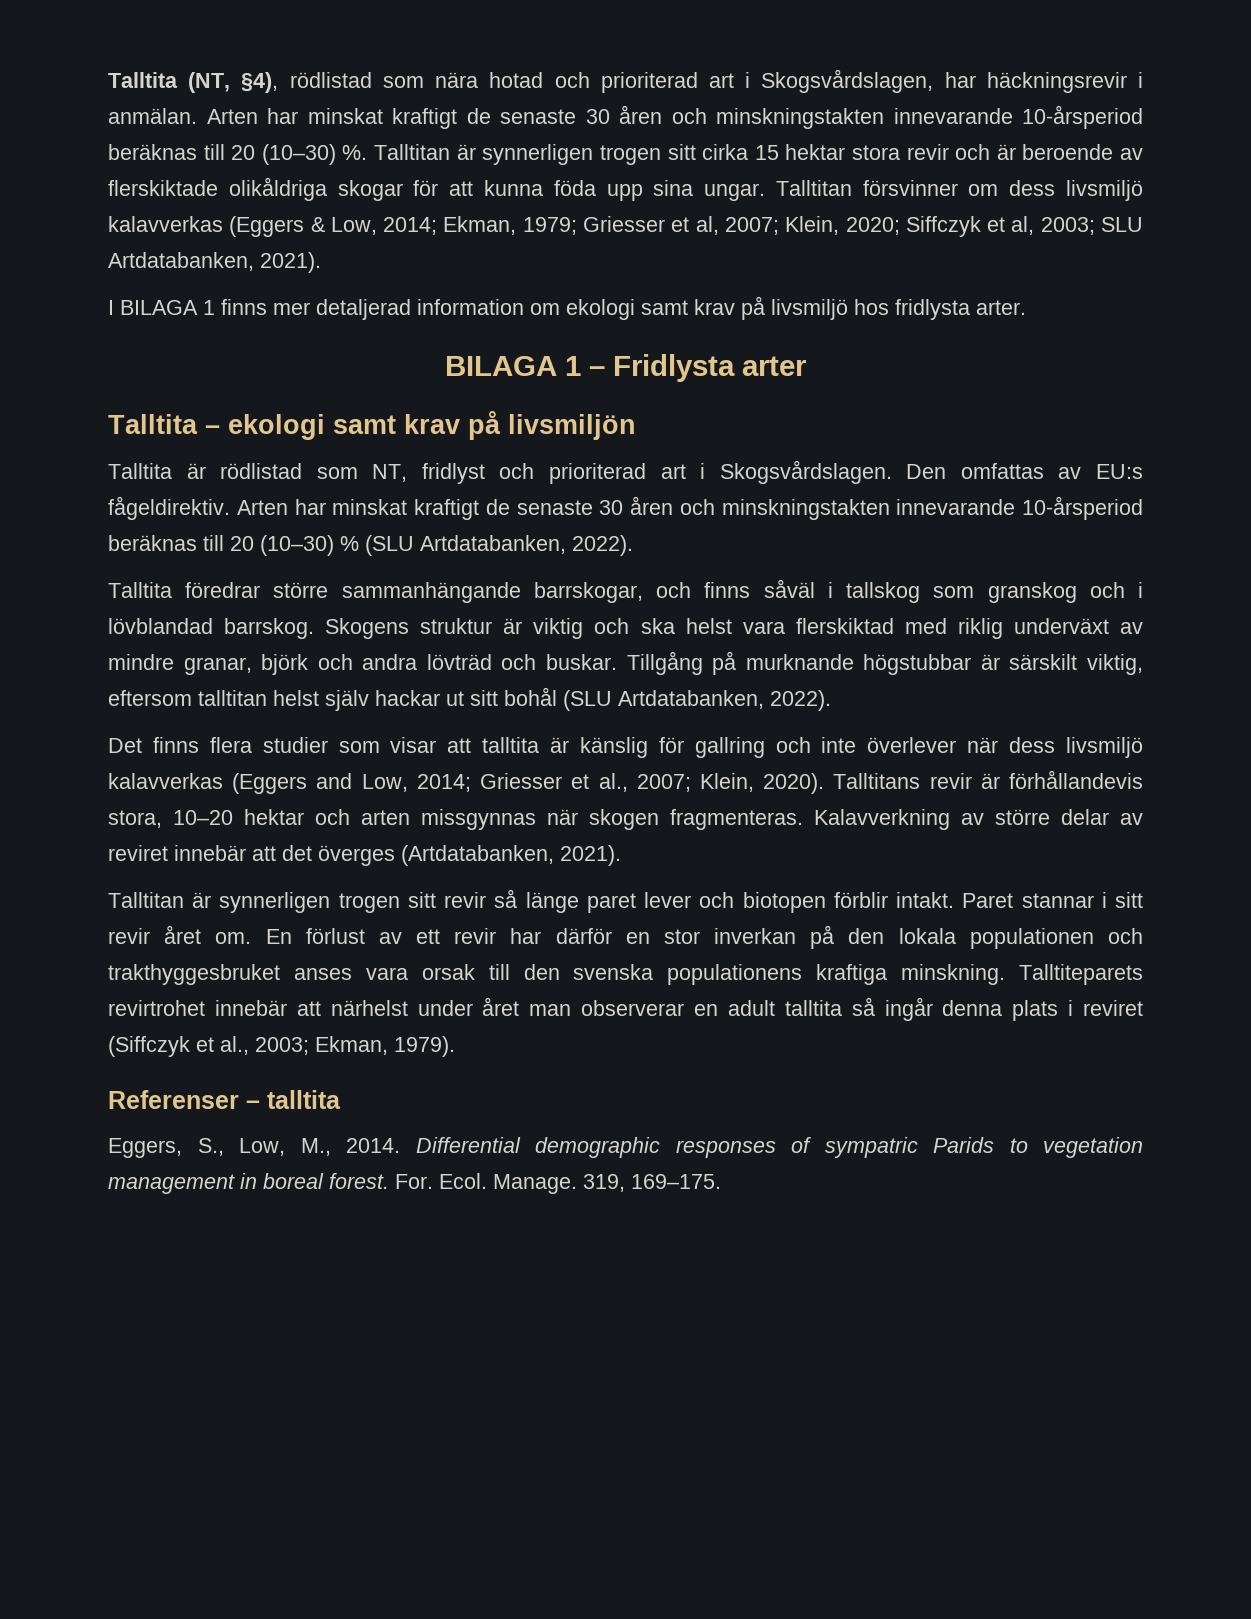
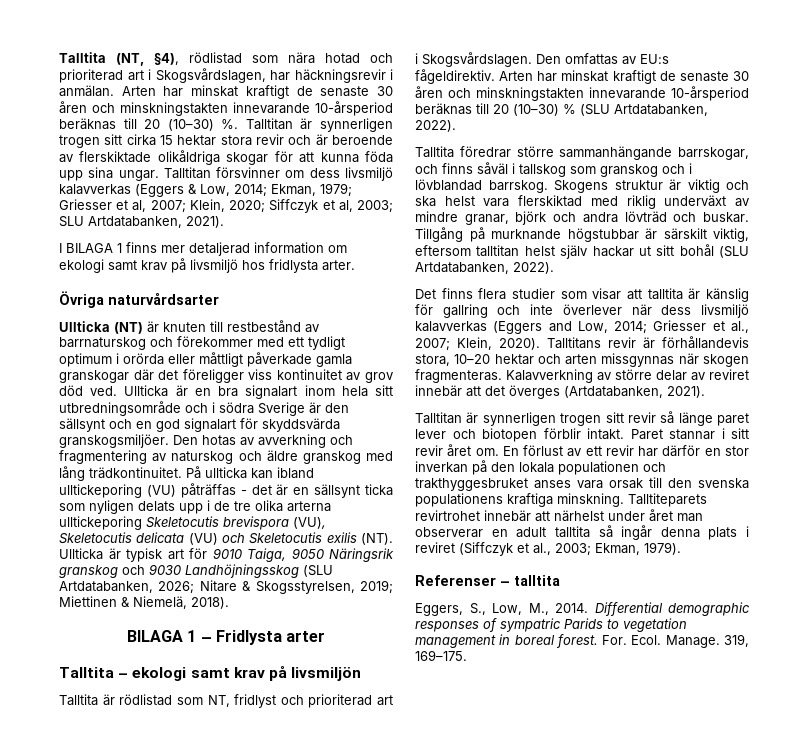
+ Övriga naturvårdsarter
+ Ullticka (NT) är knuten till restbestånd av barrnaturskog och förekommer med ett tydligt optimum i orörda eller måttligt påverkade gamla granskogar där det föreligger viss kontinuitet av grov död ved. Ullticka är en bra signalart inom hela sitt utbredningsområde och i södra Sverige är den sällsynt och en god signalart för skyddsvärda granskogsmiljöer. Den hotas av avverkning och fragmentering av naturskog och äldre granskog med lång trädkontinuitet. På ullticka kan ibland ulltickeporing (VU) påträffas - det är en sällsynt ticka som nyligen delats upp i de tre olika arterna ulltickeporing Skeletocutis brevispora (VU), Skeletocutis delicata (VU) och Skeletocutis exilis (NT). Ullticka är typisk art för 9010 Taiga, 9050 Näringsrik granskog och 9030 Landhöjningsskog (SLU Artdatabanken, 2026; Nitare & Skogsstyrelsen, 2019; Miettinen & Niemelä, 2018).

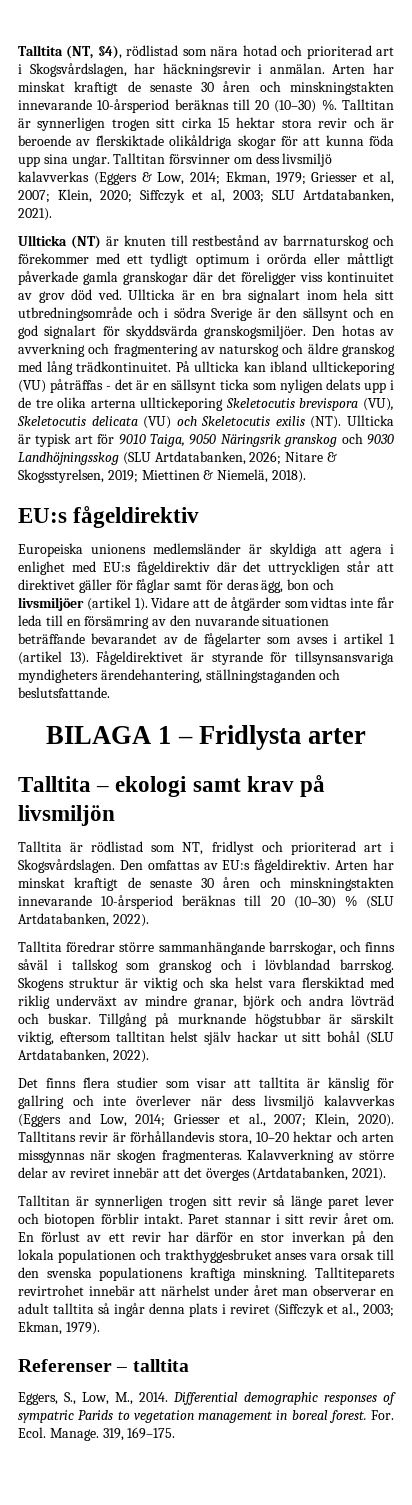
- I BILAGA 1 finns mer detaljerad information om ekologi samt krav på livsmiljö hos fridlysta arter.
- Övriga naturvårdsarter
  På ullticka kan ibland ulltickeporing (VU) påträffas - det är en sällsynt ticka som nyligen delats upp i de tre olika arterna ulltickeporing Skeletocutis brevispora (VU), Skeletocutis delicata (VU) och Skeletocutis exilis (NT). Ullticka är typisk art för 9010 Taiga, 9050 Näringsrik granskog och 9030 Landhöjningsskog (SLU Artdatabanken, 2026; Nitare & Skogsstyrelsen, 2019; Miettinen & Niemelä, 2018).
+ EU:s fågeldirektiv
+ Europeiska unionens medlemsländer är skyldiga att agera i enlighet med EU:s fågeldirektiv där det uttryckligen står att direktivet gäller för fåglar samt för deras ägg, bon och livsmiljöer (artikel 1). Vidare att de åtgärder som vidtas inte får leda till en försämring av den nuvarande situationen beträffande bevarandet av de fågelarter som avses i artikel 1 (artikel 13). Fågeldirektivet är styrande för tillsynsansvariga myndigheters ärendehantering, ställningstaganden och beslutsfattande.

